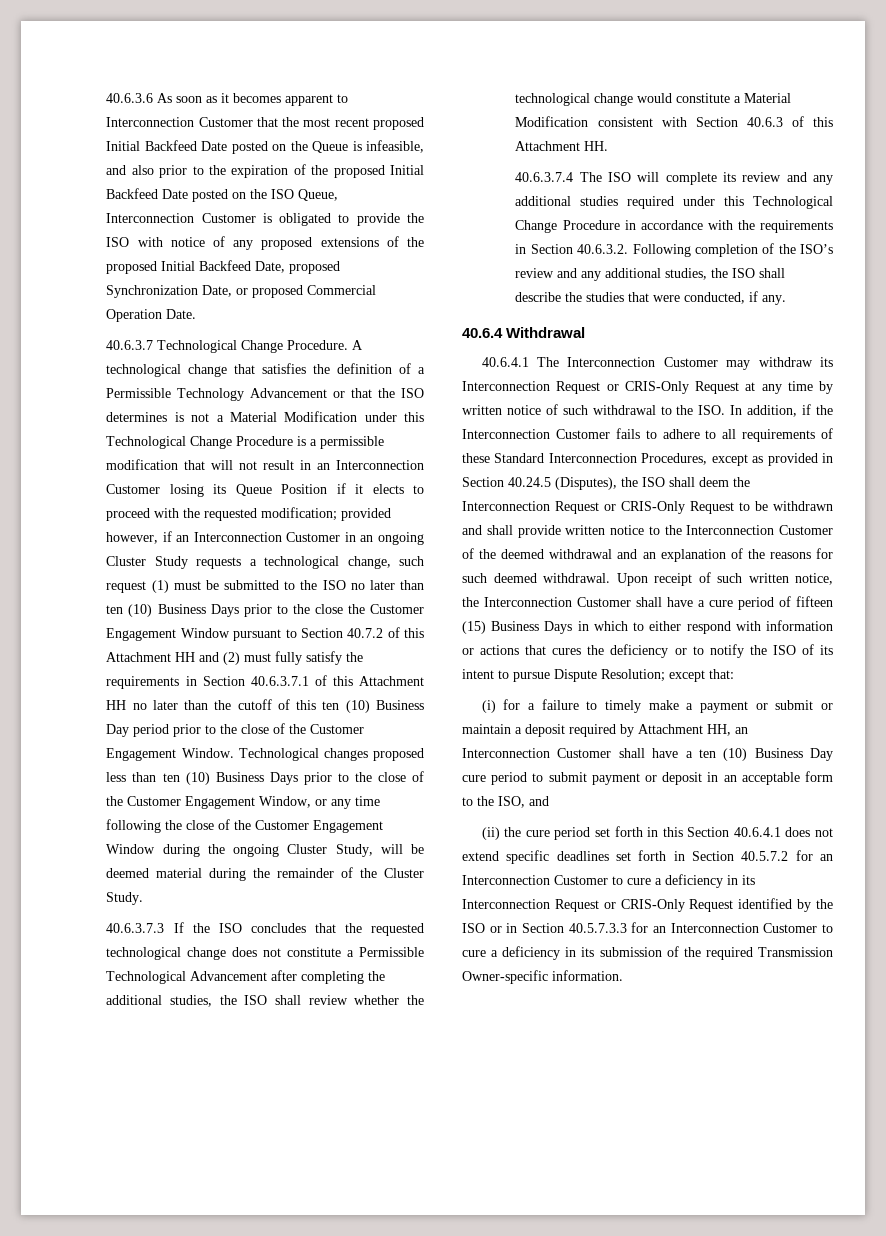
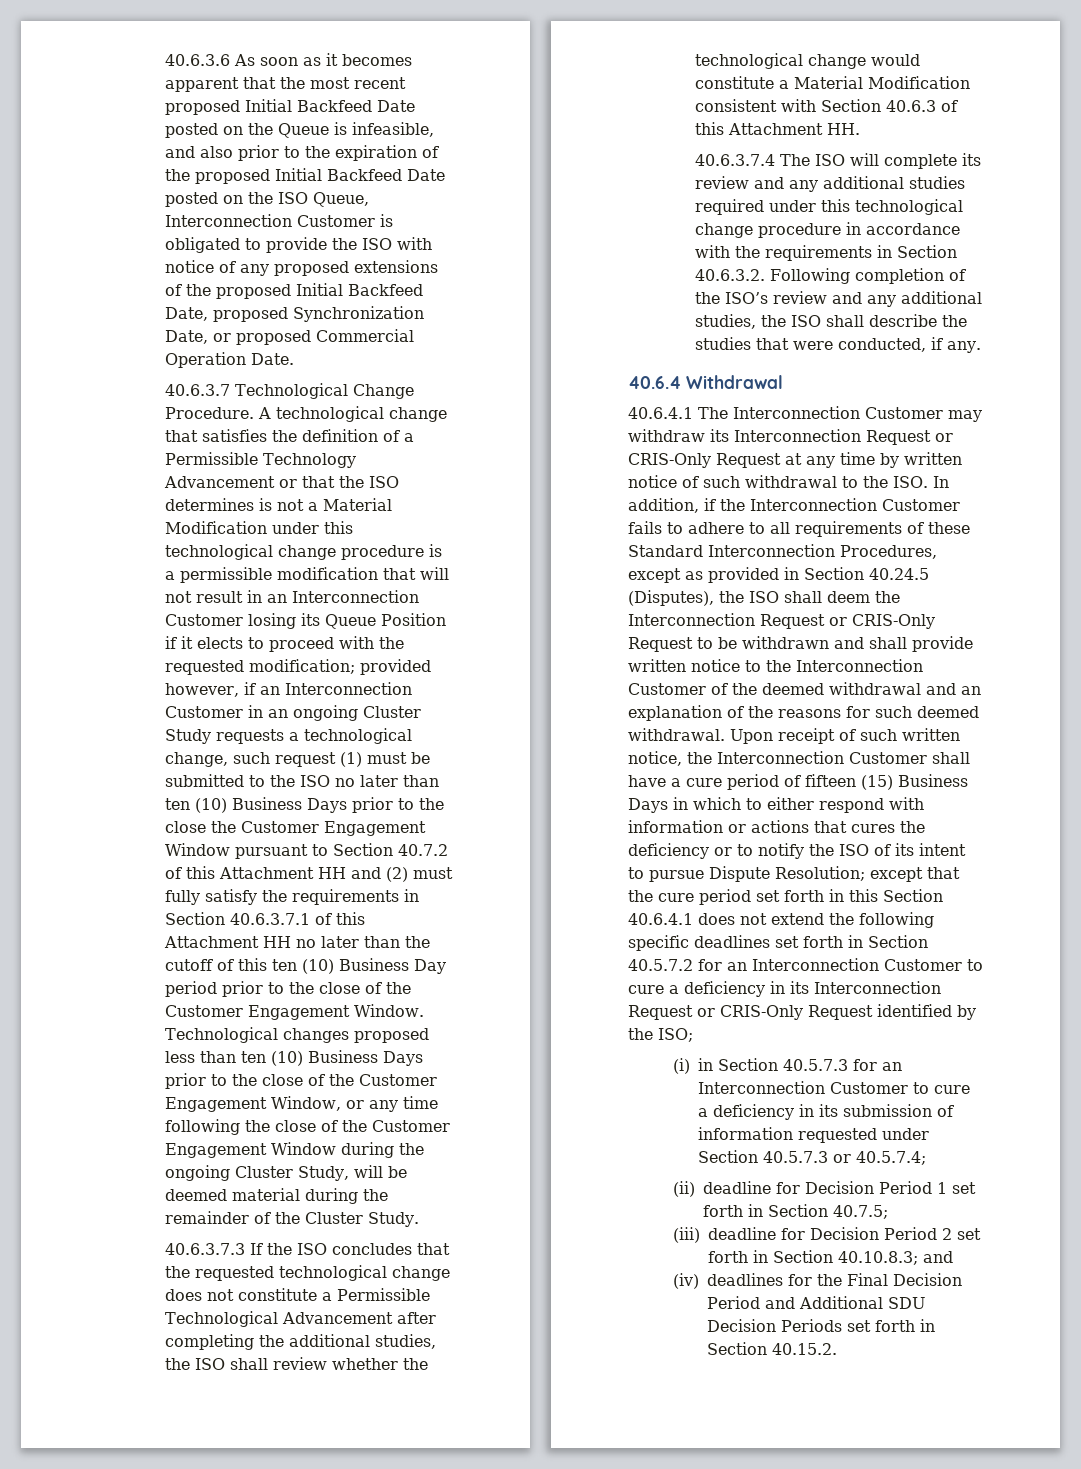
- 40.6.3.6 As soon as it becomes apparent to Interconnection Customer that the most recent proposed Initial Backfeed Date posted on the Queue is infeasible, and also prior to the expiration of the proposed Initial Backfeed Date posted on the ISO Queue, Interconnection Customer is obligated to provide the ISO with notice of any proposed extensions of the proposed Initial Backfeed Date, proposed Synchronization Date, or proposed Commercial Operation Date.
+ 40.6.3.6 As soon as it becomes apparent that the most recent proposed Initial Backfeed Date posted on the Queue is infeasible, and also prior to the expiration of the proposed Initial Backfeed Date posted on the ISO Queue, Interconnection Customer is obligated to provide the ISO with notice of any proposed extensions of the proposed Initial Backfeed Date, proposed Synchronization Date, or proposed Commercial Operation Date.
- A technological change that satisfies the definition of a Permissible Technology Advancement or that the ISO determines is not a Material Modification under this Technological Change Procedure is a permissible modification that will not result in an Interconnection Customer losing its Queue Position if it elects to proceed with the requested modification;
+ A technological change that satisfies the definition of a Permissible Technology Advancement or that the ISO determines is not a Material Modification under this technological change procedure is a permissible modification that will not result in an Interconnection Customer losing its Queue Position if it elects to proceed with the requested modification;
- 40.6.3.7.4 The ISO will complete its review and any additional studies required under this Technological Change Procedure in accordance with the requirements in Section 40.6.3.2. Following completion of the ISO’s review and any additional studies, the ISO shall describe the studies that were conducted, if any.
+ 40.6.3.7.4 The ISO will complete its review and any additional studies required under this technological change procedure in accordance with the requirements in Section 40.6.3.2. Following completion of the ISO’s review and any additional studies, the ISO shall describe the studies that were conducted, if any.
- except that:
- (i) for a failure to timely make a payment or submit or maintain a deposit required by Attachment HH, an Interconnection Customer shall have a ten (10) Business Day cure period to submit payment or deposit in an acceptable form to the ISO, and
- (ii) the cure period set forth in this Section 40.6.4.1 does not extend specific deadlines set forth in Section 40.5.7.2 for an Interconnection Customer to cure a deficiency in its Interconnection Request or CRIS-Only Request identified by the ISO or in Section 40.5.7.3.3 for an Interconnection Customer to cure a deficiency in its submission of the required Transmission Owner-specific information.
+ except that the cure period set forth in this Section 40.6.4.1 does not extend the following specific deadlines set forth in Section 40.5.7.2 for an Interconnection Customer to cure a deficiency in its Interconnection Request or CRIS-Only Request identified by the ISO;
+ (i) in Section 40.5.7.3 for an Interconnection Customer to cure a deficiency in its submission of information requested under Section 40.5.7.3 or 40.5.7.4;
+ (ii) deadline for Decision Period 1 set forth in Section 40.7.5;
+ (iii) deadline for Decision Period 2 set forth in Section 40.10.8.3; and
+ (iv) deadlines for the Final Decision Period and Additional SDU Decision Periods set forth in Section 40.15.2.

